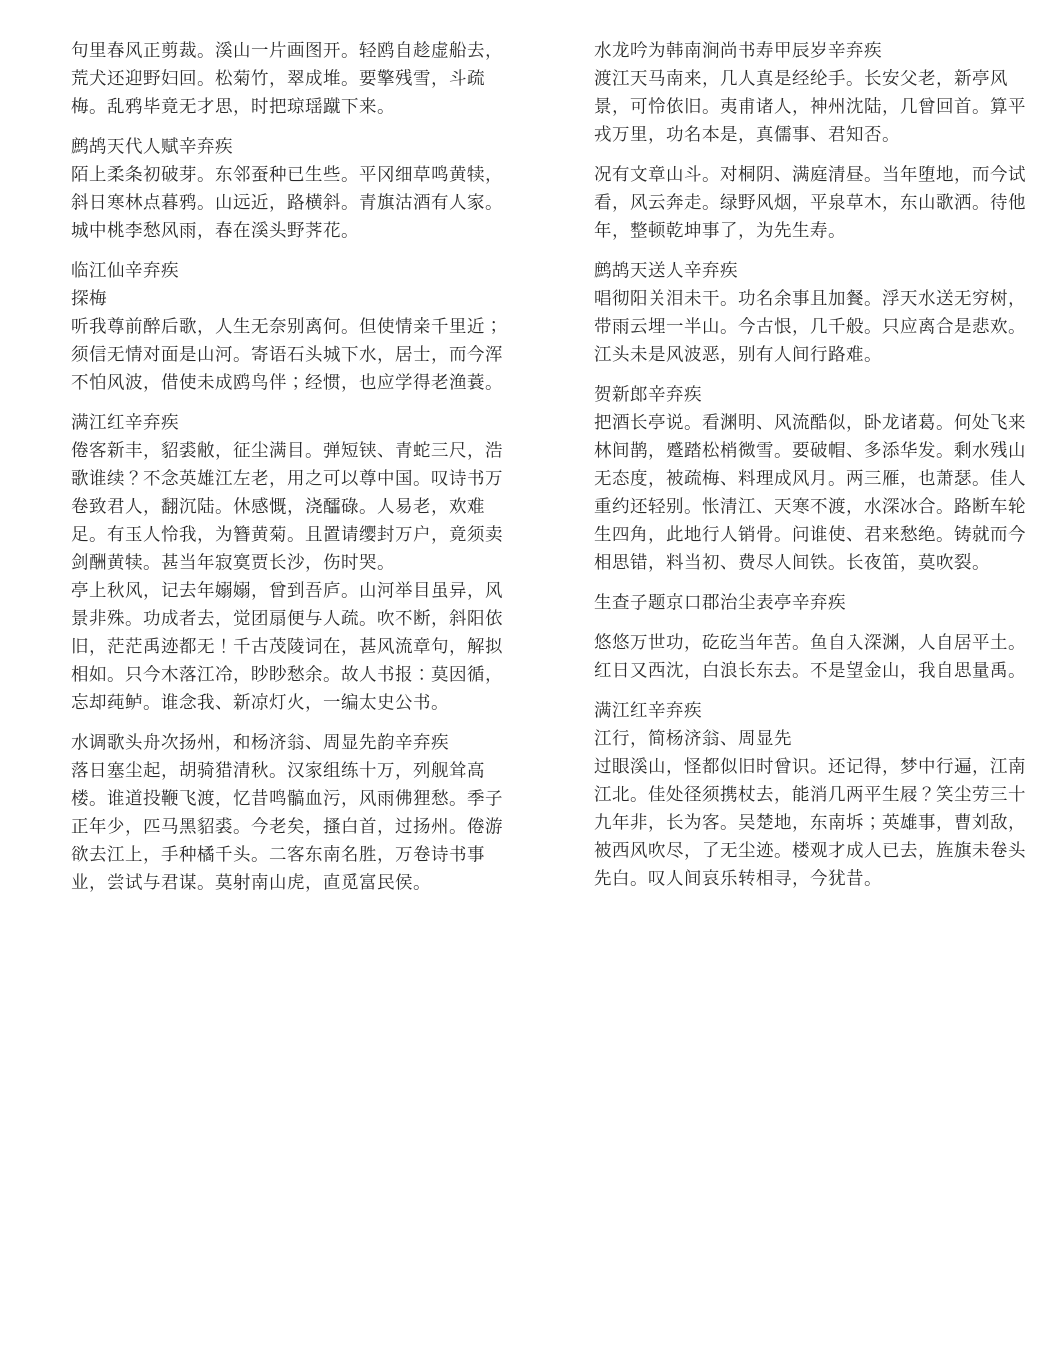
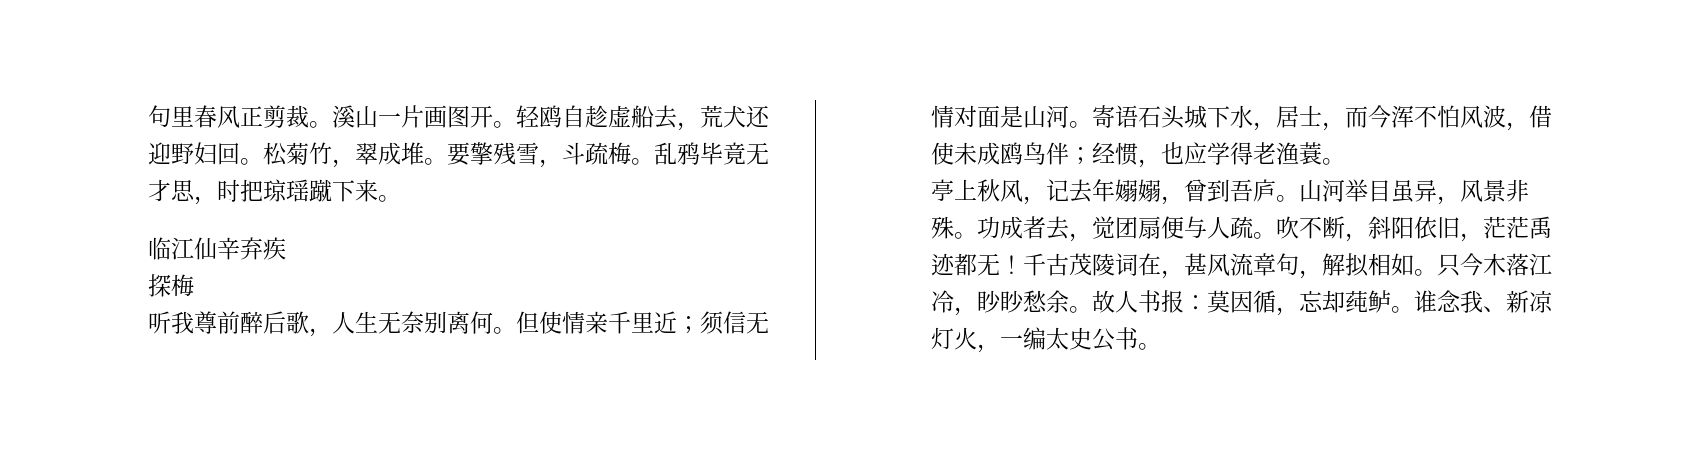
- 鹧鸪天代人赋辛弃疾
- 陌上柔条初破芽。东邻蚕种已生些。平冈细草鸣黄犊，斜日寒林点暮鸦。山远近，路横斜。青旗沽酒有人家。城中桃李愁风雨，春在溪头野荠花。
  寄语石头城下水，居士，而今浑不怕风波，借使未成鸥鸟伴；经惯，也应学得老渔蓑。
- 满江红辛弃疾
- 倦客新丰，貂裘敝，征尘满目。弹短铗、青蛇三尺，浩歌谁续？不念英雄江左老，用之可以尊中国。叹诗书万卷致君人，翻沉陆。休感慨，浇醽碌。人易老，欢难足。有玉人怜我，为簪黄菊。且置请缨封万户，竟须卖剑酬黄犊。甚当年寂寞贾长沙，伤时哭。
- 水调歌头舟次扬州，和杨济翁、周显先韵辛弃疾
- 落日塞尘起，胡骑猎清秋。汉家组练十万，列舰耸高楼。谁道投鞭飞渡，忆昔鸣髇血污，风雨佛狸愁。季子正年少，匹马黑貂裘。今老矣，搔白首，过扬州。倦游欲去江上，手种橘千头。二客东南名胜，万卷诗书事业，尝试与君谋。莫射南山虎，直觅富民侯。
- 水龙吟为韩南涧尚书寿甲辰岁辛弃疾
- 渡江天马南来，几人真是经纶手。长安父老，新亭风景，可怜依旧。夷甫诸人，神州沈陆，几曾回首。算平戎万里，功名本是，真儒事、君知否。
- 况有文章山斗。对桐阴、满庭清昼。当年堕地，而今试看，风云奔走。绿野风烟，平泉草木，东山歌洒。待他年，整顿乾坤事了，为先生寿。
- 鹧鸪天送人辛弃疾
- 唱彻阳关泪未干。功名余事且加餐。浮天水送无穷树，带雨云埋一半山。今古恨，几千般。只应离合是悲欢。江头未是风波恶，别有人间行路难。
- 贺新郎辛弃疾
- 把酒长亭说。看渊明、风流酷似，卧龙诸葛。何处飞来林间鹊，蹙踏松梢微雪。要破帽、多添华发。剩水残山无态度，被疏梅、料理成风月。两三雁，也萧瑟。佳人重约还轻别。怅清江、天寒不渡，水深冰合。路断车轮生四角，此地行人销骨。问谁使、君来愁绝。铸就而今相思错，料当初、费尽人间铁。长夜笛，莫吹裂。
- 生查子题京口郡治尘表亭辛弃疾
- 悠悠万世功，矻矻当年苦。鱼自入深渊，人自居平土。红日又西沈，白浪长东去。不是望金山，我自思量禹。
- 满江红辛弃疾
- 江行，简杨济翁、周显先
- 过眼溪山，怪都似旧时曾识。还记得，梦中行遍，江南江北。佳处径须携杖去，能消几两平生屐？笑尘劳三十九年非，长为客。吴楚地，东南坼；英雄事，曹刘敌，被西风吹尽，了无尘迹。楼观才成人已去，旌旗未卷头先白。叹人间哀乐转相寻，今犹昔。

